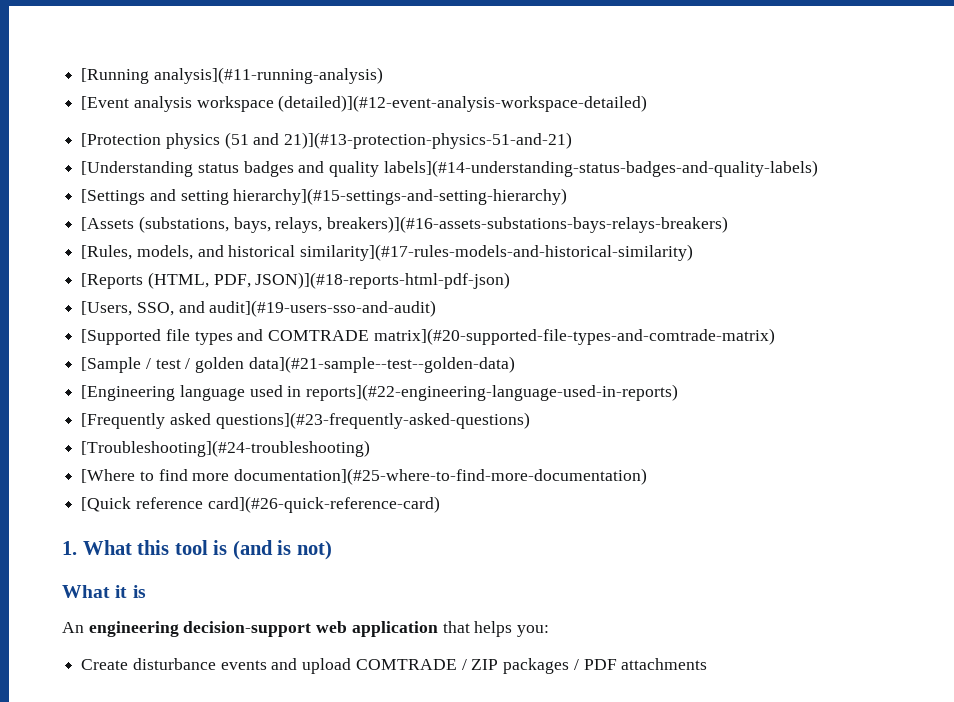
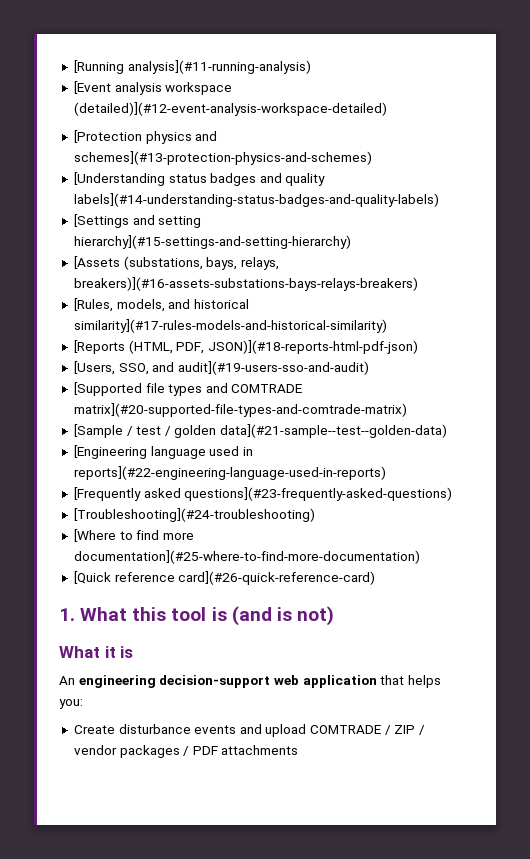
- [Protection physics (51 and 21)](#13-protection-physics-51-and-21)
+ [Protection physics and schemes](#13-protection-physics-and-schemes)
- Create disturbance events and upload COMTRADE / ZIP packages / PDF attachments
+ Create disturbance events and upload COMTRADE / ZIP / vendor packages / PDF attachments

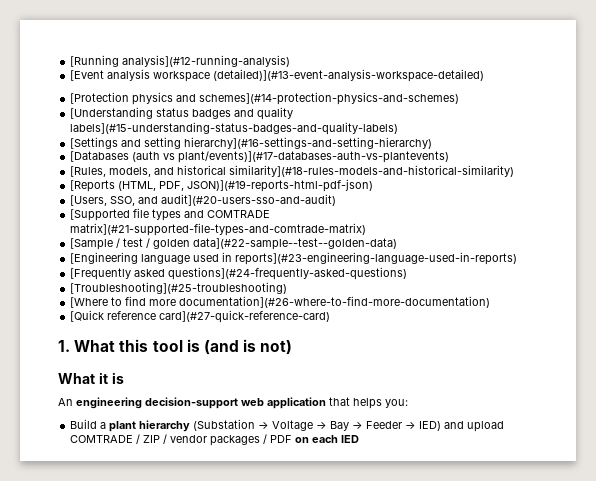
- [Running analysis](#11-running-analysis)
+ [Running analysis](#12-running-analysis)
- [Event analysis workspace (detailed)](#12-event-analysis-workspace-detailed)
+ [Event analysis workspace (detailed)](#13-event-analysis-workspace-detailed)
- [Protection physics and schemes](#13-protection-physics-and-schemes)
+ [Protection physics and schemes](#14-protection-physics-and-schemes)
- [Understanding status badges and quality labels](#14-understanding-status-badges-and-quality-labels)
+ [Understanding status badges and quality labels](#15-understanding-status-badges-and-quality-labels)
- [Settings and setting hierarchy](#15-settings-and-setting-hierarchy)
- [Assets (substations, bays, relays, breakers)](#16-assets-substations-bays-relays-breakers)
+ [Settings and setting hierarchy](#16-settings-and-setting-hierarchy)
+ [Databases (auth vs plant/events)](#17-databases-auth-vs-plantevents)
- [Rules, models, and historical similarity](#17-rules-models-and-historical-similarity)
+ [Rules, models, and historical similarity](#18-rules-models-and-historical-similarity)
- [Reports (HTML, PDF, JSON)](#18-reports-html-pdf-json)
+ [Reports (HTML, PDF, JSON)](#19-reports-html-pdf-json)
- [Users, SSO, and audit](#19-users-sso-and-audit)
+ [Users, SSO, and audit](#20-users-sso-and-audit)
- [Supported file types and COMTRADE matrix](#20-supported-file-types-and-comtrade-matrix)
+ [Supported file types and COMTRADE matrix](#21-supported-file-types-and-comtrade-matrix)
- [Sample / test / golden data](#21-sample--test--golden-data)
+ [Sample / test / golden data](#22-sample--test--golden-data)
- [Engineering language used in reports](#22-engineering-language-used-in-reports)
+ [Engineering language used in reports](#23-engineering-language-used-in-reports)
- [Frequently asked questions](#23-frequently-asked-questions)
- [Troubleshooting](#24-troubleshooting)
+ [Frequently asked questions](#24-frequently-asked-questions)
+ [Troubleshooting](#25-troubleshooting)
- [Where to find more documentation](#25-where-to-find-more-documentation)
+ [Where to find more documentation](#26-where-to-find-more-documentation)
- [Quick reference card](#26-quick-reference-card)
+ [Quick reference card](#27-quick-reference-card)
- Create disturbance events and upload COMTRADE / ZIP / vendor packages / PDF attachments
+ Build a plant hierarchy (Substation → Voltage → Bay → Feeder → IED) and upload COMTRADE / ZIP / vendor packages / PDF on each IED

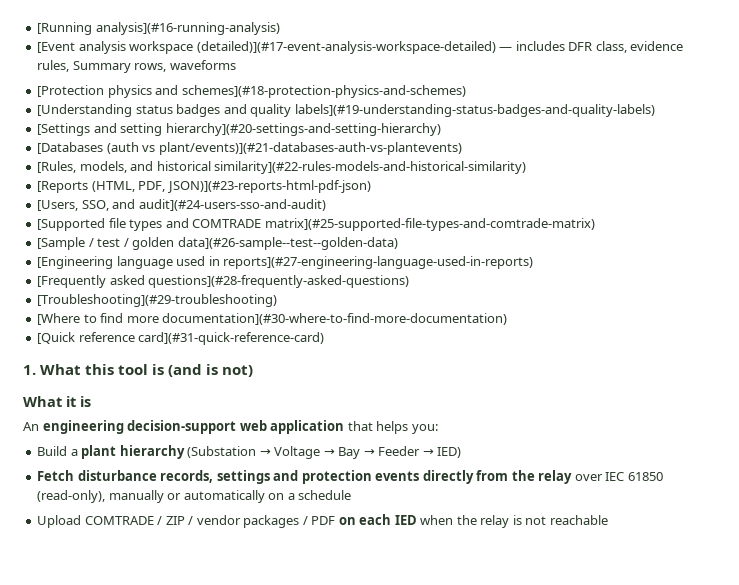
- [Running analysis](#12-running-analysis)
+ [Running analysis](#16-running-analysis)
- [Event analysis workspace (detailed)](#13-event-analysis-workspace-detailed)
+ [Event analysis workspace (detailed)](#17-event-analysis-workspace-detailed) — includes DFR class, evidence rules, Summary rows, waveforms
- [Protection physics and schemes](#14-protection-physics-and-schemes)
+ [Protection physics and schemes](#18-protection-physics-and-schemes)
- [Understanding status badges and quality labels](#15-understanding-status-badges-and-quality-labels)
+ [Understanding status badges and quality labels](#19-understanding-status-badges-and-quality-labels)
- [Settings and setting hierarchy](#16-settings-and-setting-hierarchy)
+ [Settings and setting hierarchy](#20-settings-and-setting-hierarchy)
- [Databases (auth vs plant/events)](#17-databases-auth-vs-plantevents)
+ [Databases (auth vs plant/events)](#21-databases-auth-vs-plantevents)
- [Rules, models, and historical similarity](#18-rules-models-and-historical-similarity)
+ [Rules, models, and historical similarity](#22-rules-models-and-historical-similarity)
- [Reports (HTML, PDF, JSON)](#19-reports-html-pdf-json)
+ [Reports (HTML, PDF, JSON)](#23-reports-html-pdf-json)
- [Users, SSO, and audit](#20-users-sso-and-audit)
+ [Users, SSO, and audit](#24-users-sso-and-audit)
- [Supported file types and COMTRADE matrix](#21-supported-file-types-and-comtrade-matrix)
+ [Supported file types and COMTRADE matrix](#25-supported-file-types-and-comtrade-matrix)
- [Sample / test / golden data](#22-sample--test--golden-data)
+ [Sample / test / golden data](#26-sample--test--golden-data)
- [Engineering language used in reports](#23-engineering-language-used-in-reports)
+ [Engineering language used in reports](#27-engineering-language-used-in-reports)
- [Frequently asked questions](#24-frequently-asked-questions)
- [Troubleshooting](#25-troubleshooting)
+ [Frequently asked questions](#28-frequently-asked-questions)
+ [Troubleshooting](#29-troubleshooting)
- [Where to find more documentation](#26-where-to-find-more-documentation)
+ [Where to find more documentation](#30-where-to-find-more-documentation)
- [Quick reference card](#27-quick-reference-card)
+ [Quick reference card](#31-quick-reference-card)
- Build a plant hierarchy (Substation → Voltage → Bay → Feeder → IED) and upload COMTRADE / ZIP / vendor packages / PDF on each IED
+ Build a plant hierarchy (Substation → Voltage → Bay → Feeder → IED)
+ Fetch disturbance records, settings and protection events directly from the relay over IEC 61850 (read-only), manually or automatically on a schedule
+ Upload COMTRADE / ZIP / vendor packages / PDF on each IED when the relay is not reachable

